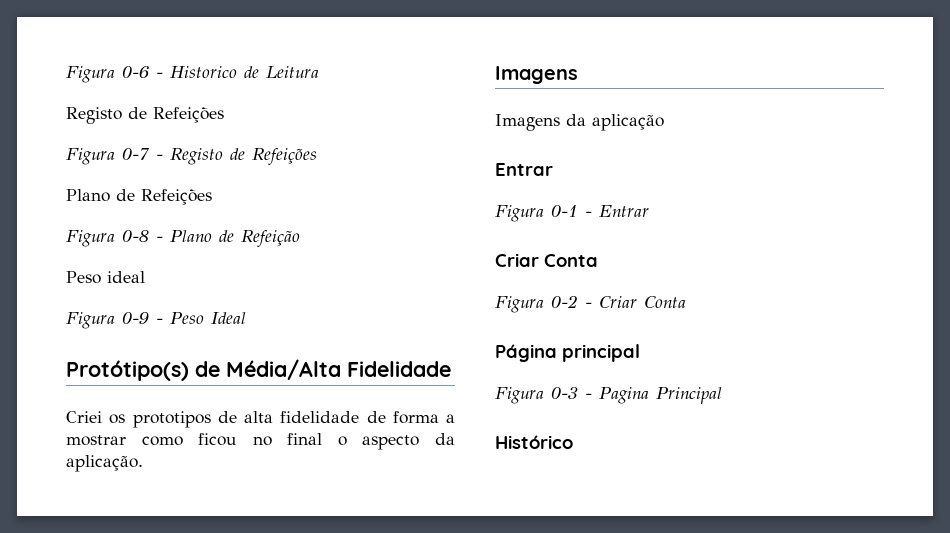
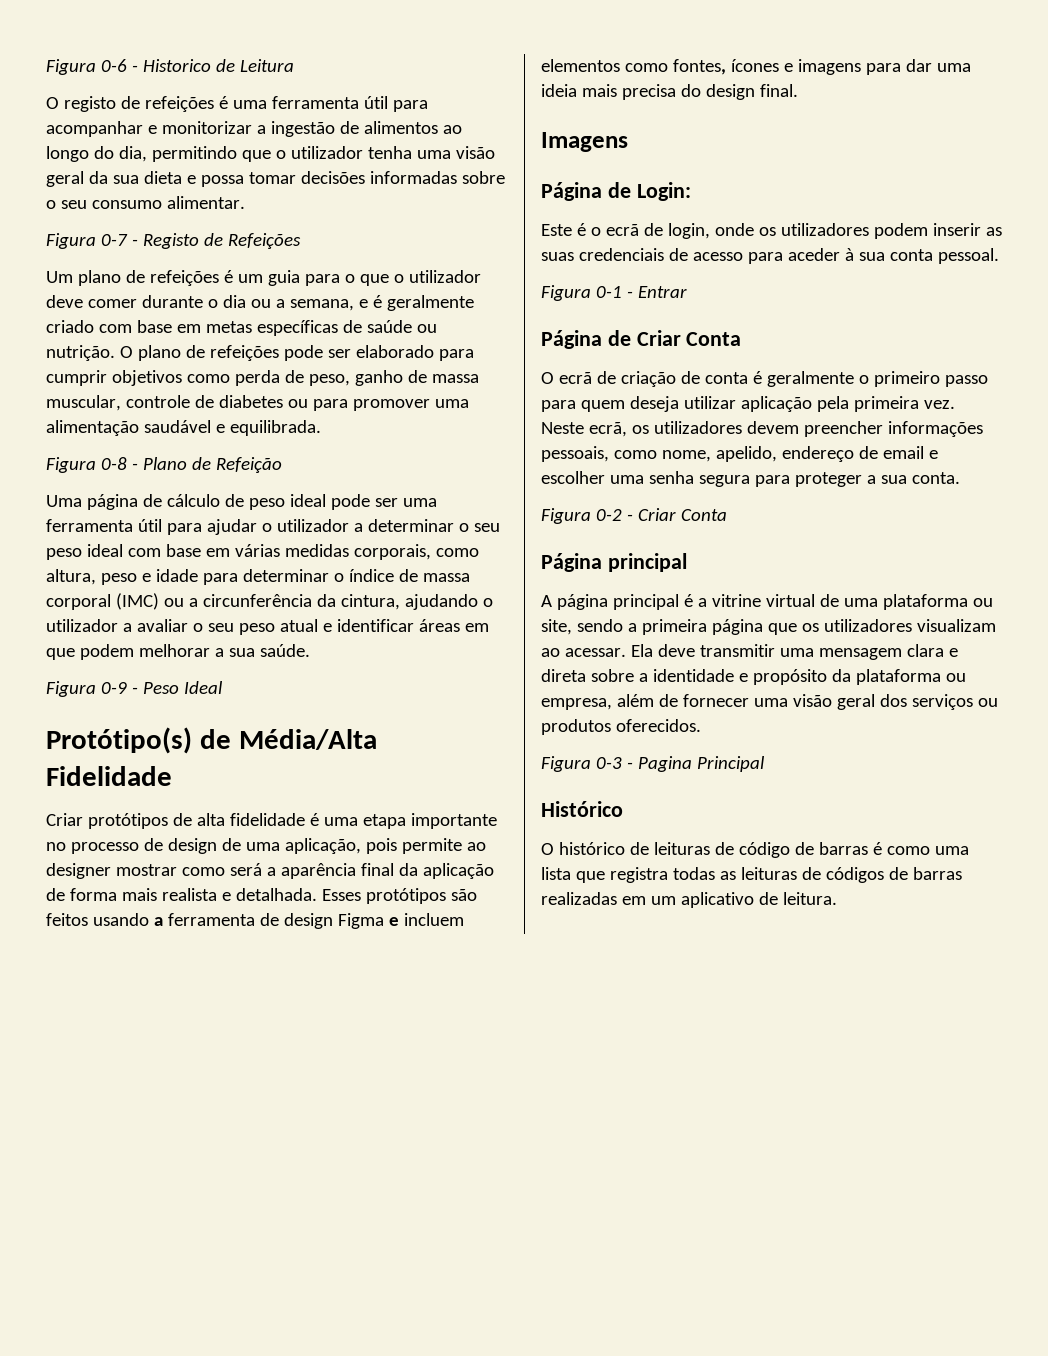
  Figura 0-6 - Historico de Leitura
- Registo de Refeições
+ O registo de refeições é uma ferramenta útil para acompanhar e monitorizar a ingestão de alimentos ao longo do dia, permitindo que o utilizador tenha uma visão geral da sua dieta e possa tomar decisões informadas sobre o seu consumo alimentar.
- Plano de Refeições
+ Um plano de refeições é um guia para o que o utilizador deve comer durante o dia ou a semana, e é geralmente criado com base em metas específicas de saúde ou nutrição. O plano de refeições pode ser elaborado para cumprir objetivos como perda de peso, ganho de massa muscular, controle de diabetes ou para promover uma alimentação saudável e equilibrada.
- Peso ideal
+ Uma página de cálculo de peso ideal pode ser uma ferramenta útil para ajudar o utilizador a determinar o seu peso ideal com base em várias medidas corporais, como altura, peso e idade para determinar o índice de massa corporal (IMC) ou a circunferência da cintura, ajudando o utilizador a avaliar o seu peso atual e identificar áreas em que podem melhorar a sua saúde.
- Criei os prototipos de alta fidelidade de forma a mostrar como ficou no final o aspecto da aplicação.
+ Criar protótipos de alta fidelidade é uma etapa importante no processo de design de uma aplicação, pois permite ao designer mostrar como será a aparência final da aplicação de forma mais realista e detalhada. Esses protótipos são feitos usando a ferramenta de design Figma e incluem elementos como fontes, ícones e imagens para dar uma ideia mais precisa do design final.
  Imagens
- Imagens da aplicação
- Entrar
+ Página de Login:
+ Este é o ecrã de login, onde os utilizadores podem inserir as suas credenciais de acesso para aceder à sua conta pessoal.
  Figura 0-1 - Entrar
- Criar Conta
+ Página de Criar Conta
+ O ecrã de criação de conta é geralmente o primeiro passo para quem deseja utilizar aplicação pela primeira vez. Neste ecrã, os utilizadores devem preencher informações pessoais, como nome, apelido, endereço de email e escolher uma senha segura para proteger a sua conta.
+ A página principal é a vitrine virtual de uma plataforma ou site, sendo a primeira página que os utilizadores visualizam ao acessar. Ela deve transmitir uma mensagem clara e direta sobre a identidade e propósito da plataforma ou empresa, além de fornecer uma visão geral dos serviços ou produtos oferecidos.
+ O histórico de leituras de código de barras é como uma lista que registra todas as leituras de códigos de barras realizadas em um aplicativo de leitura.

